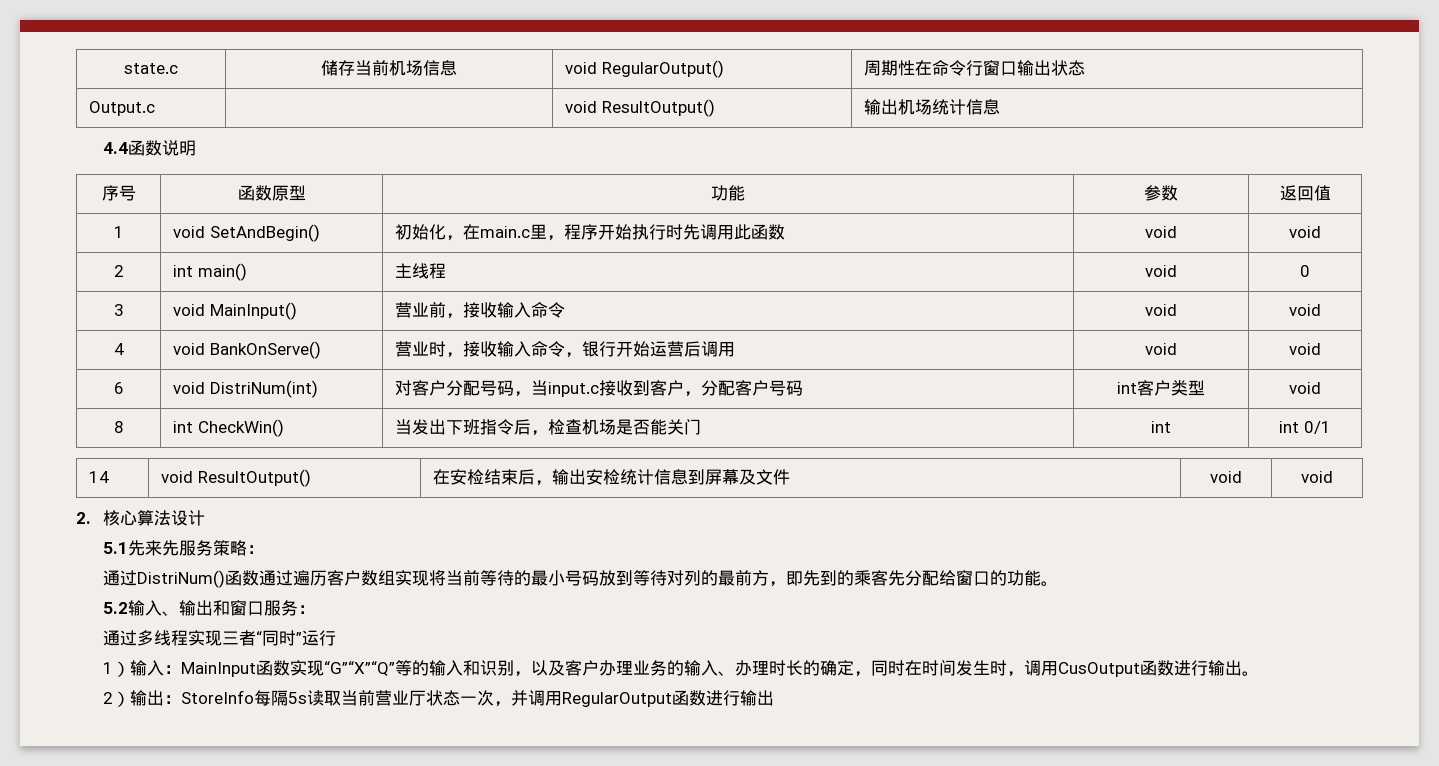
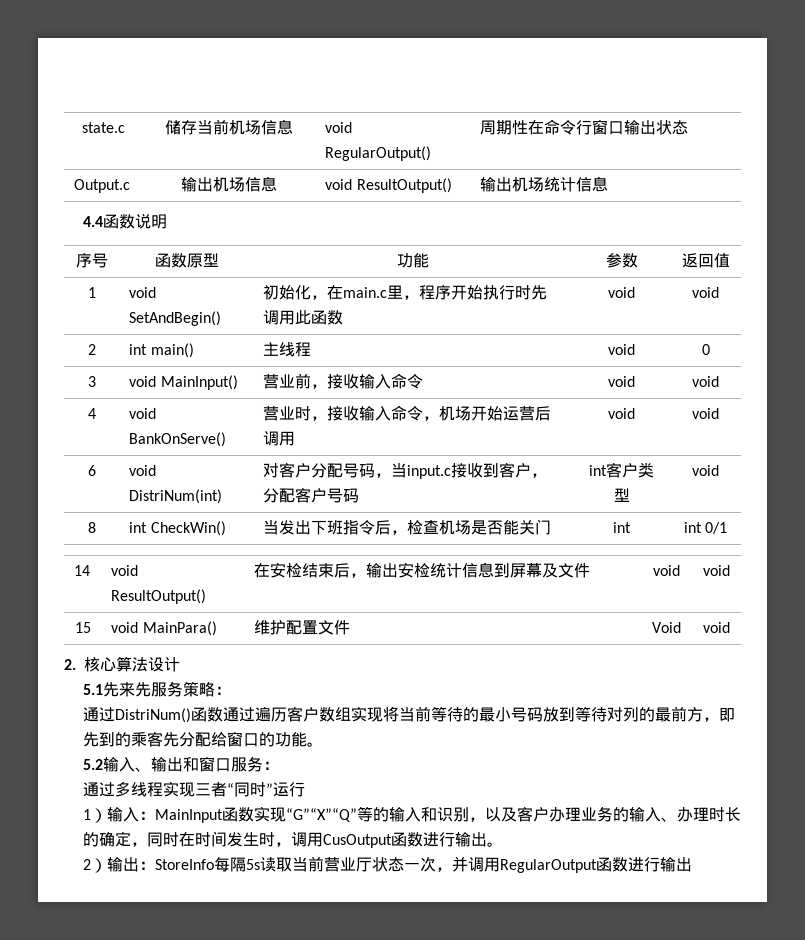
- Output.c | | void ResultOutput() | 输出机场统计信息
+ Output.c | 输出机场信息 | void ResultOutput() | 输出机场统计信息
- 4 | void BankOnServe() | 营业时，接收输入命令，银行开始运营后调用 | void | void
+ 4 | void BankOnServe() | 营业时，接收输入命令，机场开始运营后调用 | void | void
+ 15 | void MainPara() | 维护配置文件 | Void | void

